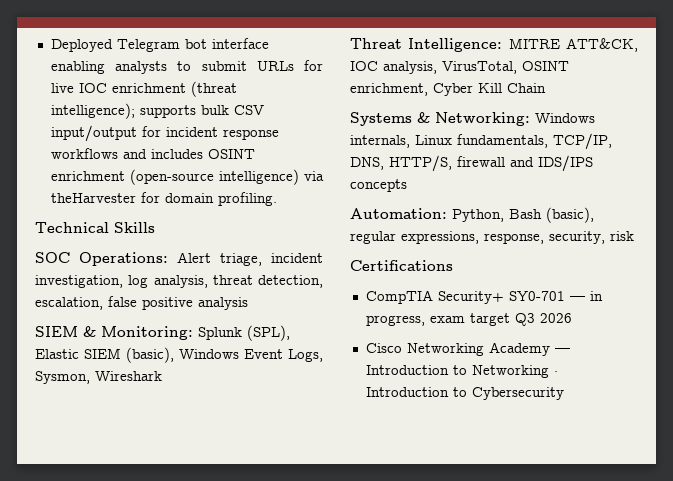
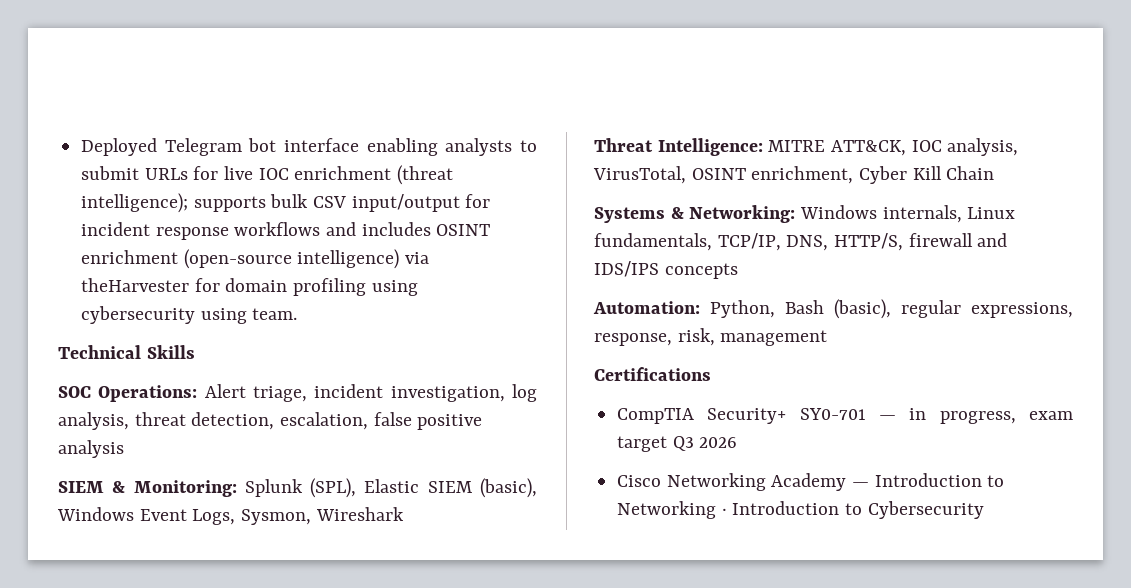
- Deployed Telegram bot interface enabling analysts to submit URLs for live IOC enrichment (threat intelligence); supports bulk CSV input/output for incident response workflows and includes OSINT enrichment (open-source intelligence) via theHarvester for domain profiling.
+ Deployed Telegram bot interface enabling analysts to submit URLs for live IOC enrichment (threat intelligence); supports bulk CSV input/output for incident response workflows and includes OSINT enrichment (open-source intelligence) via theHarvester for domain profiling using cybersecurity using team.
- Automation: Python, Bash (basic), regular expressions, response, security, risk
+ Automation: Python, Bash (basic), regular expressions, response, risk, management

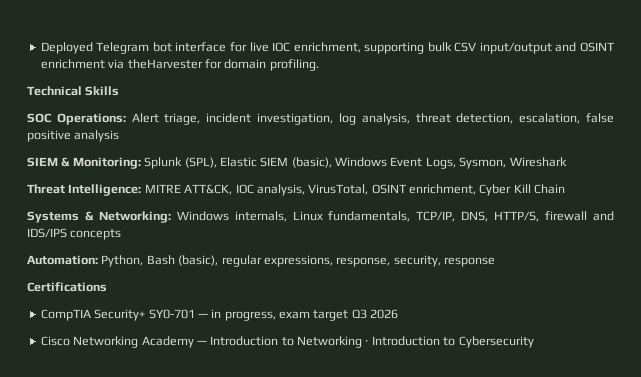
- Deployed Telegram bot interface enabling analysts to submit URLs for live IOC enrichment (threat intelligence); supports bulk CSV input/output for incident response workflows and includes OSINT enrichment (open-source intelligence) via theHarvester for domain profiling using cybersecurity using team.
+ Deployed Telegram bot interface for live IOC enrichment, supporting bulk CSV input/output and OSINT enrichment via theHarvester for domain profiling.
- Automation: Python, Bash (basic), regular expressions, response, risk, management
+ Automation: Python, Bash (basic), regular expressions, response, security, response

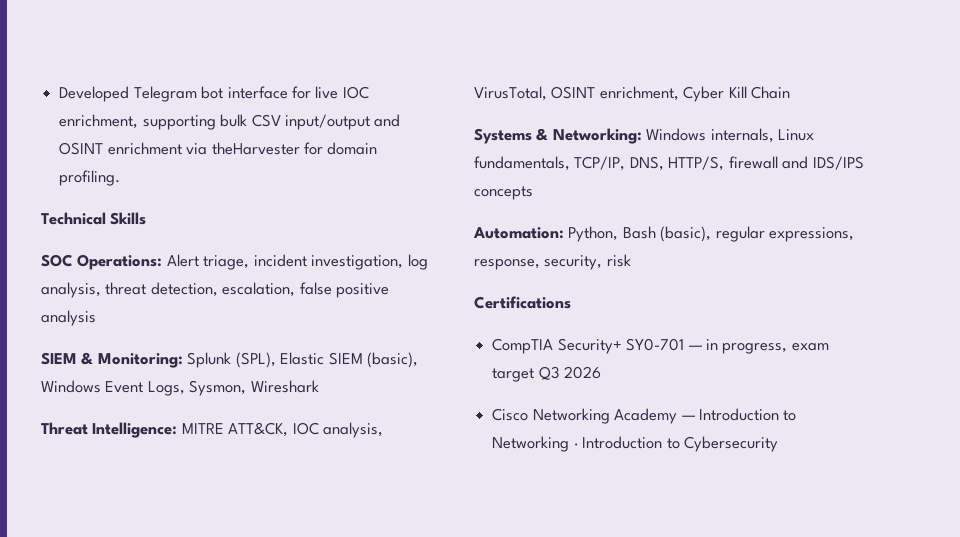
- Deployed Telegram bot interface for live IOC enrichment, supporting bulk CSV input/output and OSINT enrichment via theHarvester for domain profiling.
+ Developed Telegram bot interface for live IOC enrichment, supporting bulk CSV input/output and OSINT enrichment via theHarvester for domain profiling.
- Automation: Python, Bash (basic), regular expressions, response, security, response
+ Automation: Python, Bash (basic), regular expressions, response, security, risk

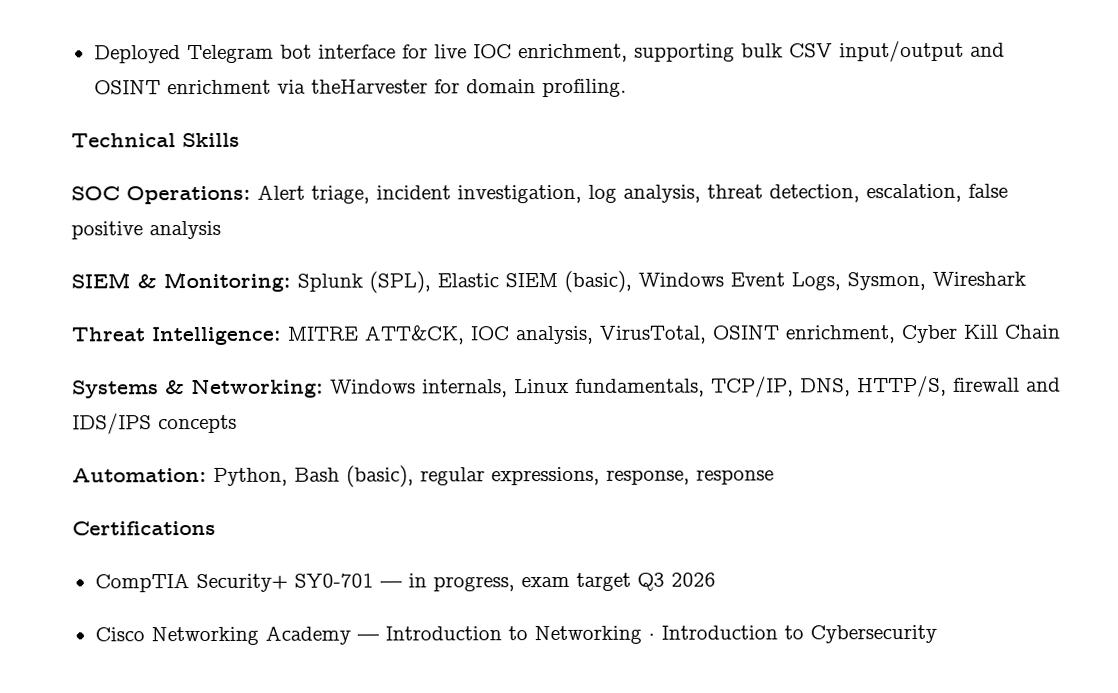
- Developed Telegram bot interface for live IOC enrichment, supporting bulk CSV input/output and OSINT enrichment via theHarvester for domain profiling.
+ Deployed Telegram bot interface for live IOC enrichment, supporting bulk CSV input/output and OSINT enrichment via theHarvester for domain profiling.
- Automation: Python, Bash (basic), regular expressions, response, security, risk
+ Automation: Python, Bash (basic), regular expressions, response, response

